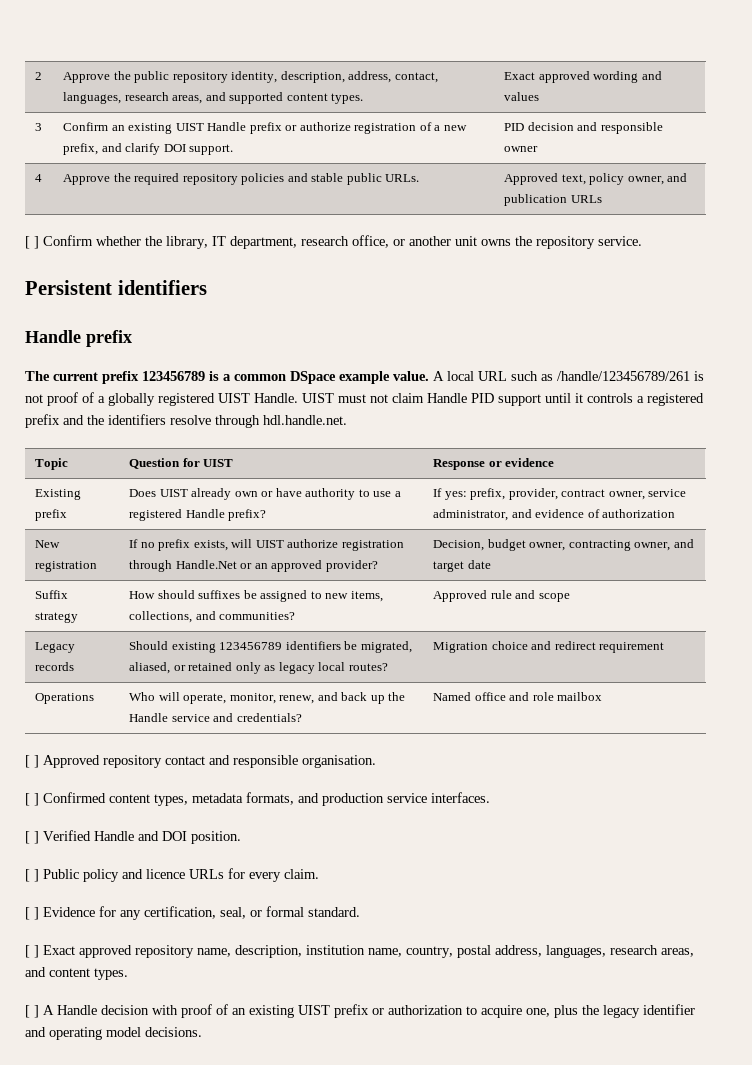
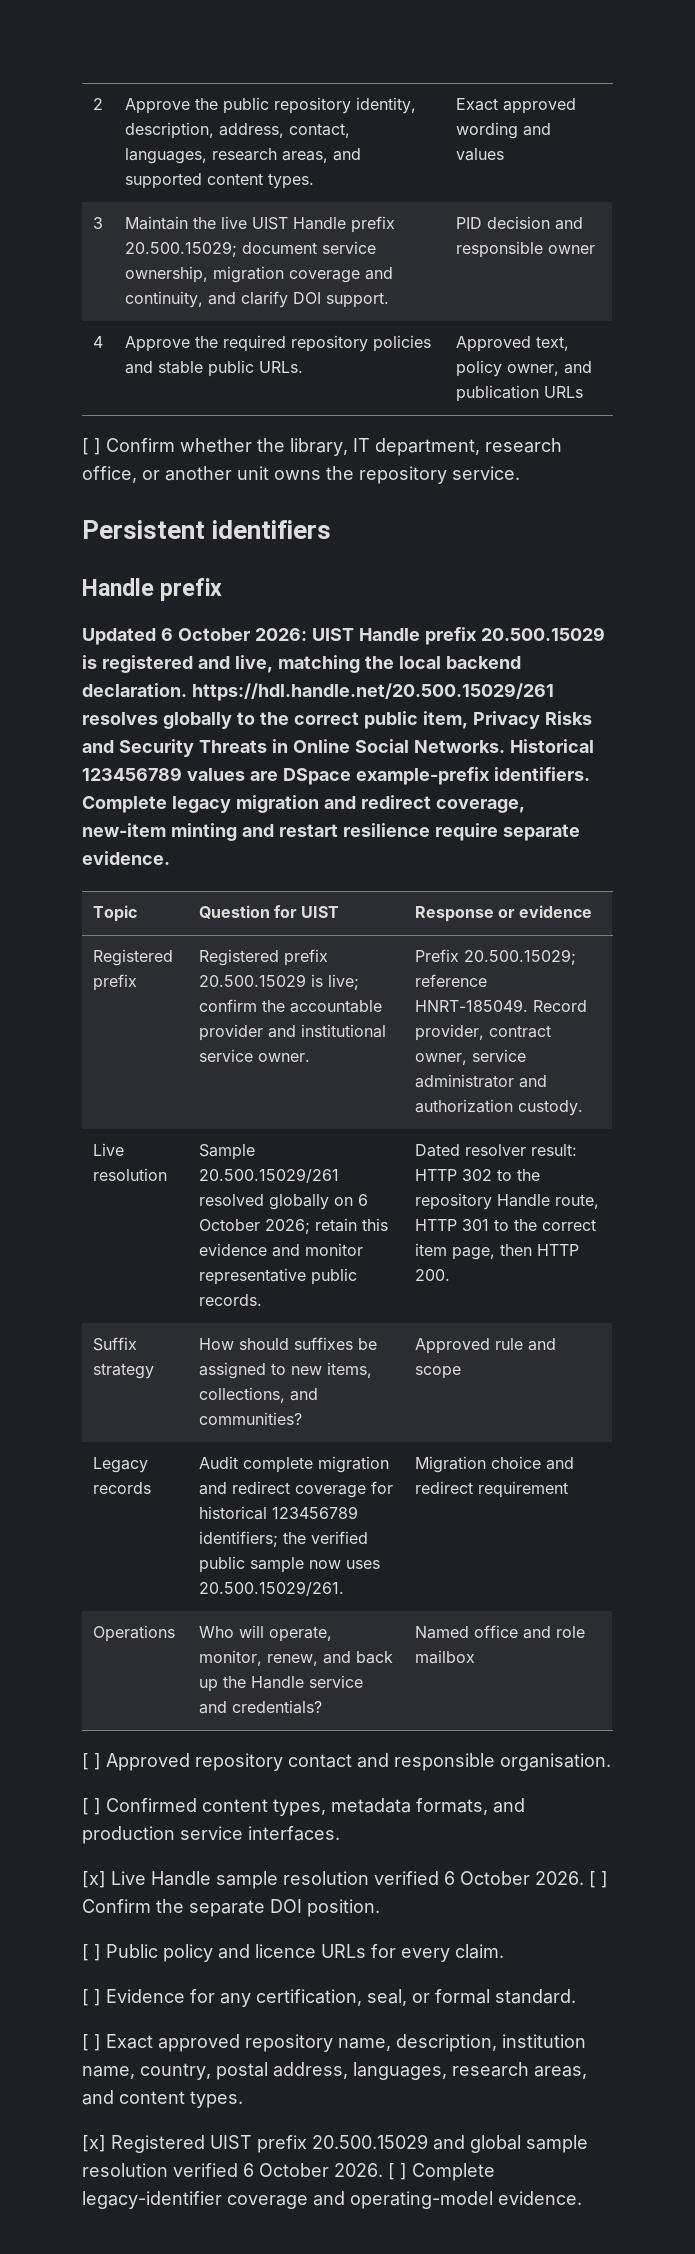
- 3 | Confirm an existing UIST Handle prefix or authorize registration of a new prefix, and clarify DOI support. | PID decision and responsible owner
+ 3 | Maintain the live UIST Handle prefix 20.500.15029; document service ownership, migration coverage and continuity, and clarify DOI support. | PID decision and responsible owner
- The current prefix 123456789 is a common DSpace example value. A local URL such as /handle/123456789/261 is not proof of a globally registered UIST Handle. UIST must not claim Handle PID support until it controls a registered prefix and the identifiers resolve through hdl.handle.net.
+ Updated 6 October 2026: UIST Handle prefix 20.500.15029 is registered and live, matching the local backend declaration. https://hdl.handle.net/20.500.15029/261 resolves globally to the correct public item, Privacy Risks and Security Threats in Online Social Networks. Historical 123456789 values are DSpace example-prefix identifiers. Complete legacy migration and redirect coverage, new-item minting and restart resilience require separate evidence.
- Existing prefix | Does UIST already own or have authority to use a registered Handle prefix? | If yes: prefix, provider, contract owner, service administrator, and evidence of authorization
- New registration | If no prefix exists, will UIST authorize registration through Handle.Net or an approved provider? | Decision, budget owner, contracting owner, and target date
+ Registered prefix | Registered prefix 20.500.15029 is live; confirm the accountable provider and institutional service owner. | Prefix 20.500.15029; reference HNRT-185049. Record provider, contract owner, service administrator and authorization custody.
+ Live resolution | Sample 20.500.15029/261 resolved globally on 6 October 2026; retain this evidence and monitor representative public records. | Dated resolver result: HTTP 302 to the repository Handle route, HTTP 301 to the correct item page, then HTTP 200.
- Legacy records | Should existing 123456789 identifiers be migrated, aliased, or retained only as legacy local routes? | Migration choice and redirect requirement
+ Legacy records | Audit complete migration and redirect coverage for historical 123456789 identifiers; the verified public sample now uses 20.500.15029/261. | Migration choice and redirect requirement
- [ ] Verified Handle and DOI position.
+ [x] Live Handle sample resolution verified 6 October 2026. [ ] Confirm the separate DOI position.
- [ ] A Handle decision with proof of an existing UIST prefix or authorization to acquire one, plus the legacy identifier and operating model decisions.
+ [x] Registered UIST prefix 20.500.15029 and global sample resolution verified 6 October 2026. [ ] Complete legacy-identifier coverage and operating-model evidence.

